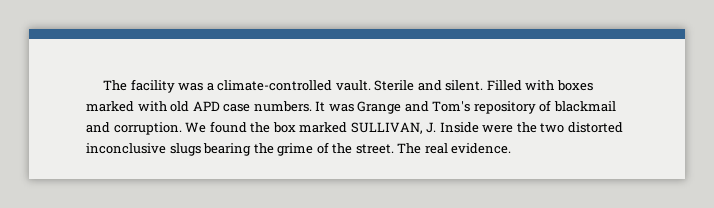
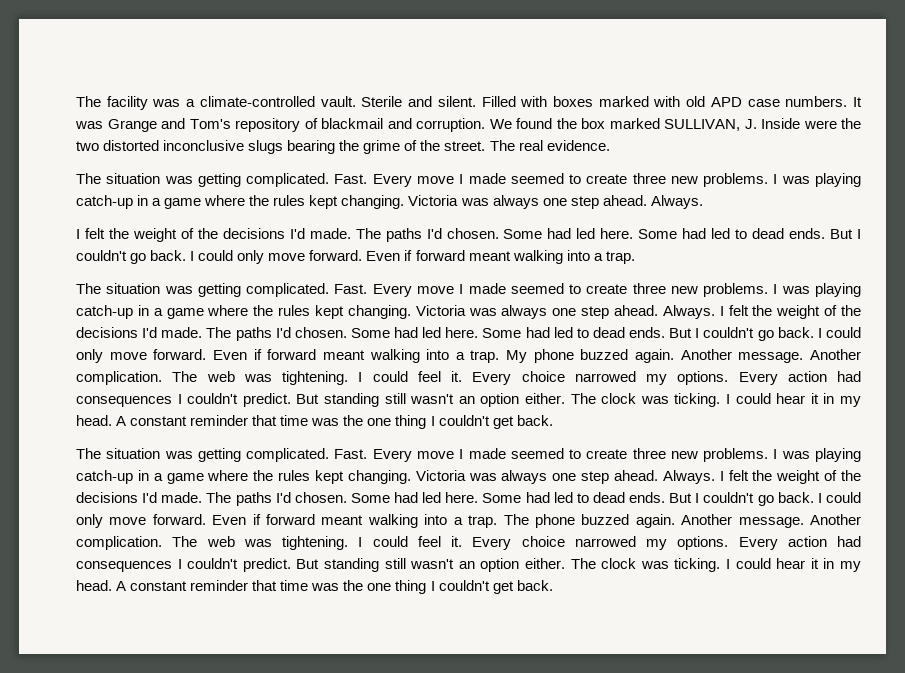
  The real evidence.
+ The situation was getting complicated. Fast. Every move I made seemed to create three new problems. I was playing catch-up in a game where the rules kept changing. Victoria was always one step ahead. Always.
+ I felt the weight of the decisions I'd made. The paths I'd chosen. Some had led here. Some had led to dead ends. But I couldn't go back. I could only move forward. Even if forward meant walking into a trap.
+ The situation was getting complicated. Fast. Every move I made seemed to create three new problems. I was playing catch-up in a game where the rules kept changing. Victoria was always one step ahead. Always. I felt the weight of the decisions I'd made. The paths I'd chosen. Some had led here. Some had led to dead ends. But I couldn't go back. I could only move forward. Even if forward meant walking into a trap. My phone buzzed again. Another message. Another complication. The web was tightening. I could feel it. Every choice narrowed my options. Every action had consequences I couldn't predict. But standing still wasn't an option either. The clock was ticking. I could hear it in my head. A constant reminder that time was the one thing I couldn't get back.
+ The situation was getting complicated. Fast. Every move I made seemed to create three new problems. I was playing catch-up in a game where the rules kept changing. Victoria was always one step ahead. Always. I felt the weight of the decisions I'd made. The paths I'd chosen. Some had led here. Some had led to dead ends. But I couldn't go back. I could only move forward. Even if forward meant walking into a trap. The phone buzzed again. Another message. Another complication. The web was tightening. I could feel it. Every choice narrowed my options. Every action had consequences I couldn't predict. But standing still wasn't an option either. The clock was ticking. I could hear it in my head. A constant reminder that time was the one thing I couldn't get back.

